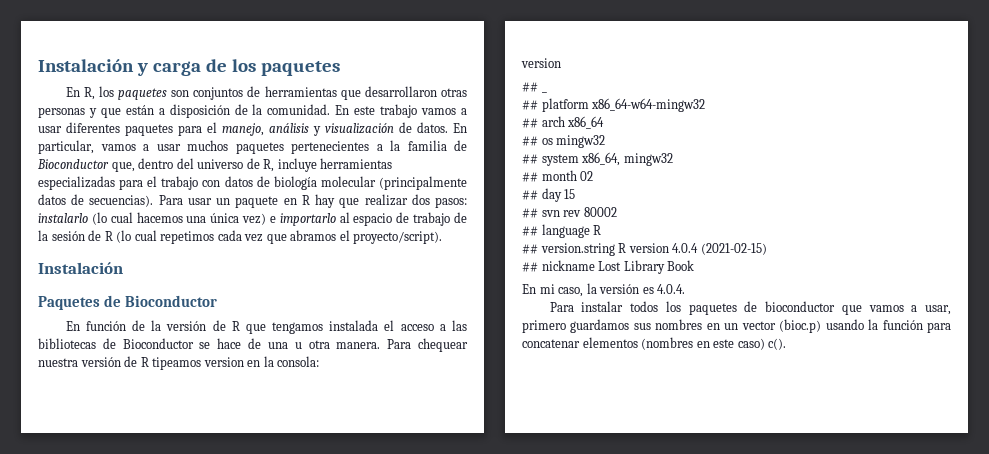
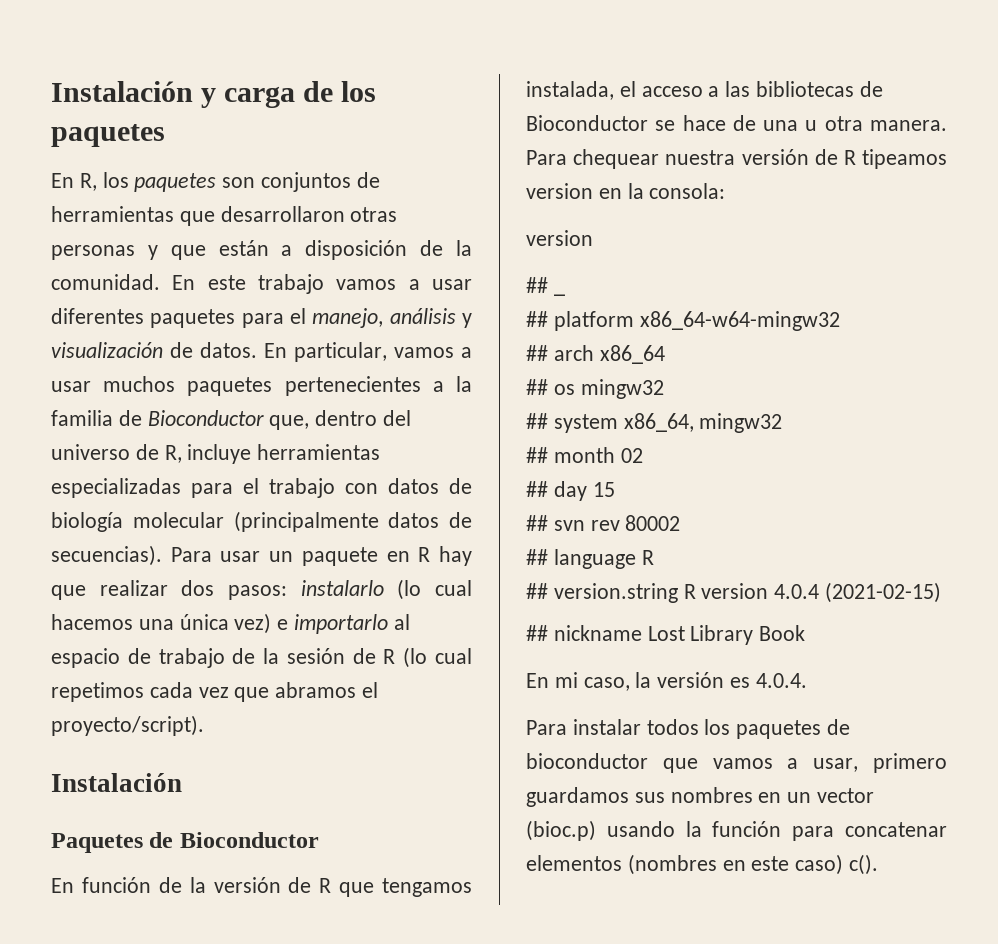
- En función de la versión de R que tengamos instalada el acceso a las bibliotecas de Bioconductor se hace de una u otra manera.
+ En función de la versión de R que tengamos instalada, el acceso a las bibliotecas de Bioconductor se hace de una u otra manera.

